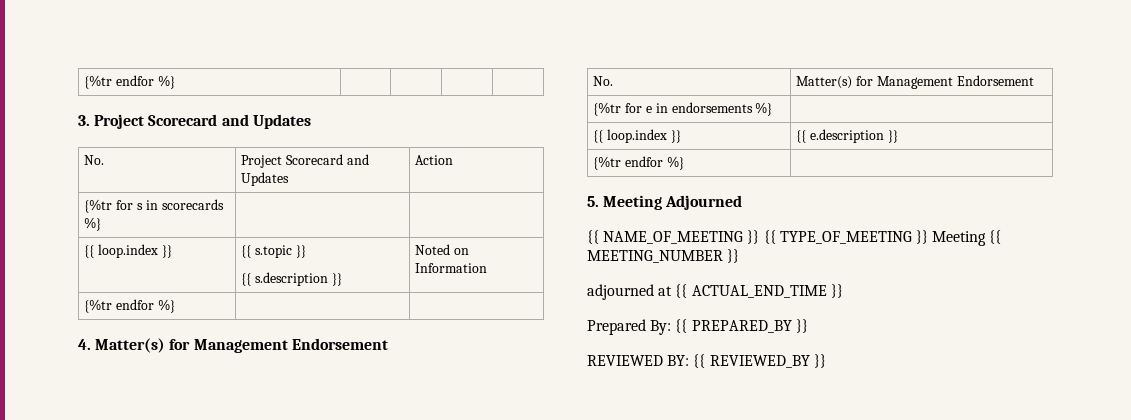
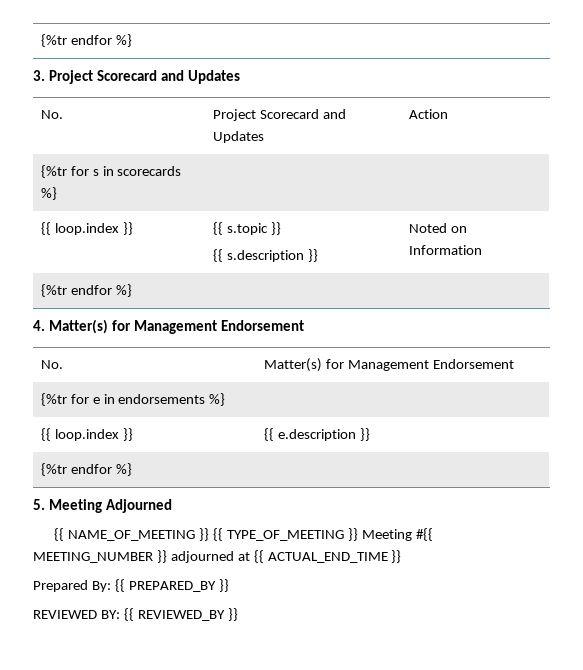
- {{ NAME_OF_MEETING }} {{ TYPE_OF_MEETING }} Meeting {{ MEETING_NUMBER }}
- adjourned at {{ ACTUAL_END_TIME }}
+ {{ NAME_OF_MEETING }} {{ TYPE_OF_MEETING }} Meeting #{{ MEETING_NUMBER }} adjourned at {{ ACTUAL_END_TIME }}

